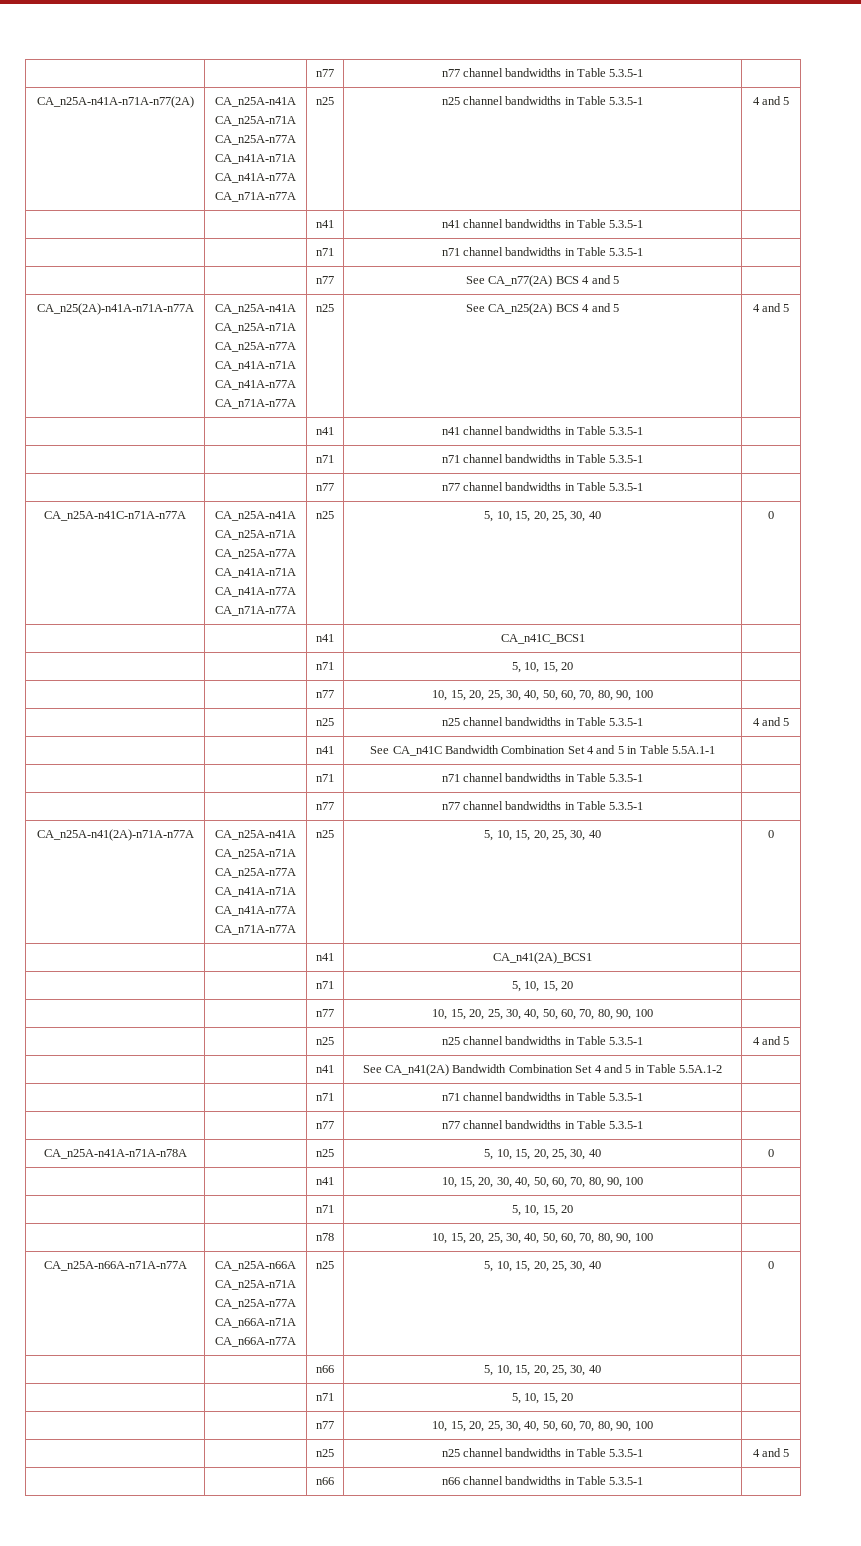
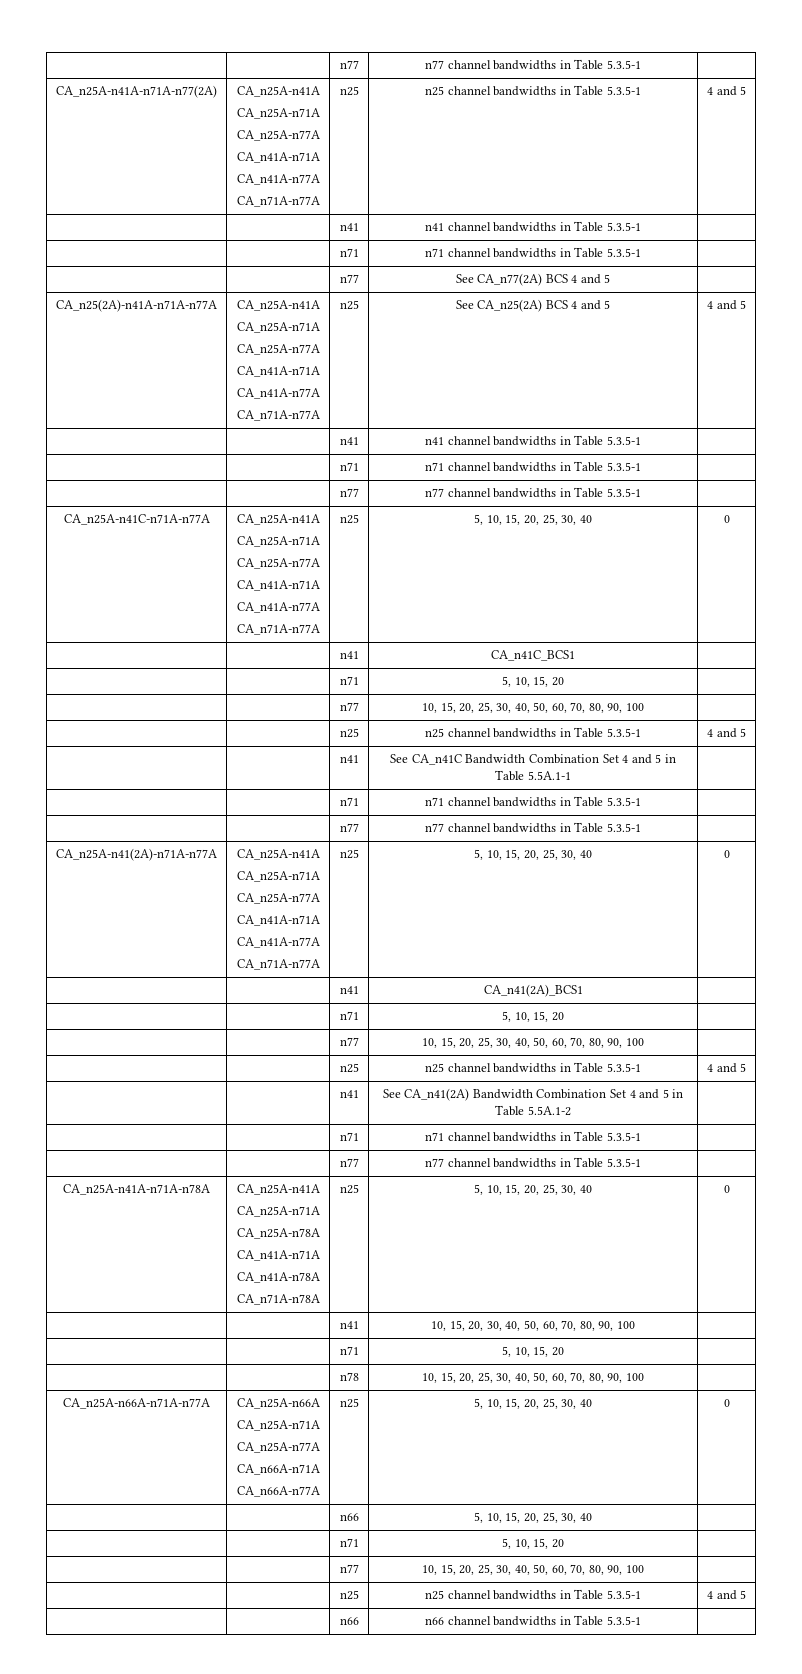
- CA_n25A-n41A-n71A-n78A | | n25 | 5, 10, 15, 20, 25, 30, 40 | 0
+ CA_n25A-n41A-n71A-n78A | CA_n25A-n41A
+ CA_n25A-n71A
+ CA_n25A-n78A
+ CA_n41A-n71A
+ CA_n41A-n78A
+ CA_n71A-n78A | n25 | 5, 10, 15, 20, 25, 30, 40 | 0

